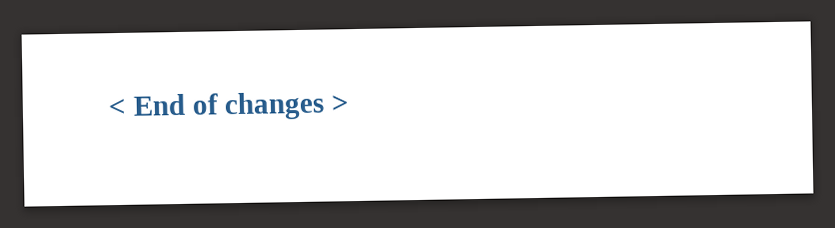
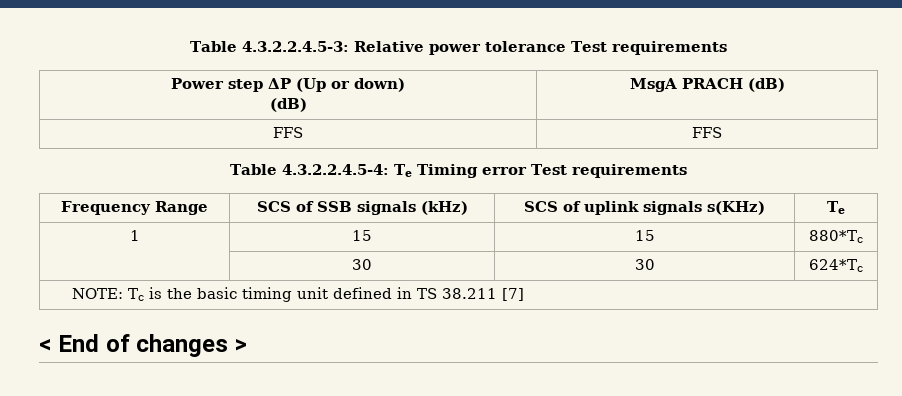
+ Table 4.3.2.2.4.5-3: Relative power tolerance Test requirements
+ Power step ΔP (Up or down)
+ (dB) | MsgA PRACH (dB)
+ FFS | FFS
+ Table 4.3.2.2.4.5-4: Te Timing error Test requirements
+ Frequency Range | SCS of SSB signals (kHz) | SCS of uplink signals s(KHz) | Te
+ 1 | 15 | 15 | 880*Tc
+ | 30 | 30 | 624*Tc
+ NOTE: Tc is the basic timing unit defined in TS 38.211 [7]

